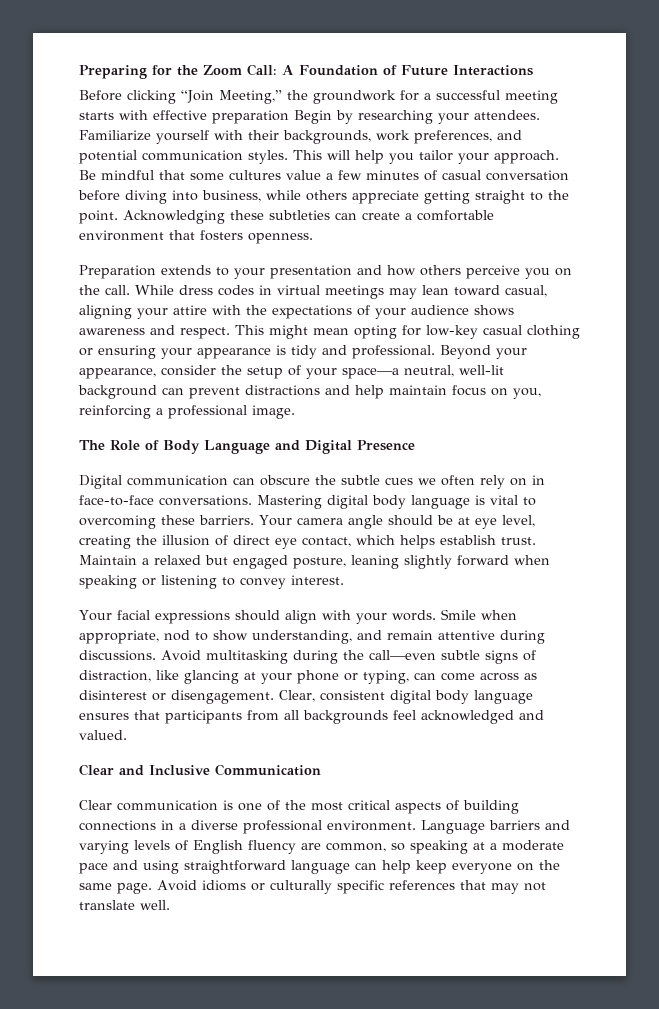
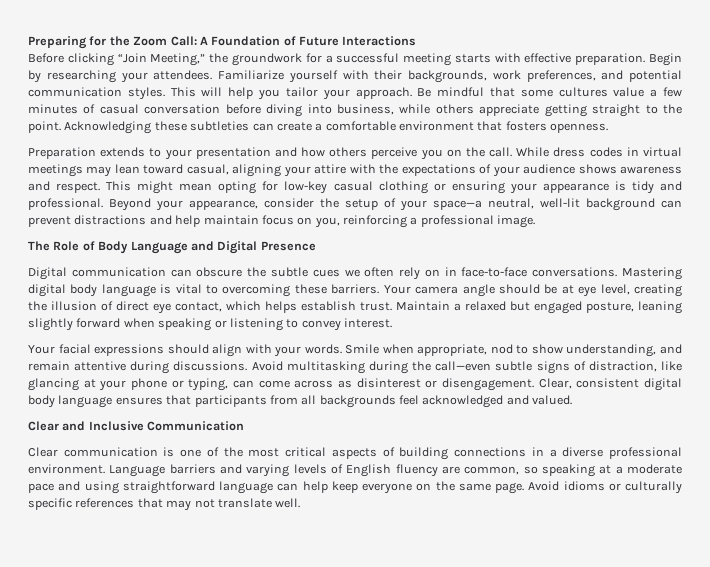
- Before clicking “Join Meeting,” the groundwork for a successful meeting starts with effective preparation Begin by researching your attendees.
+ Before clicking “Join Meeting,” the groundwork for a successful meeting starts with effective preparation. Begin by researching your attendees.

